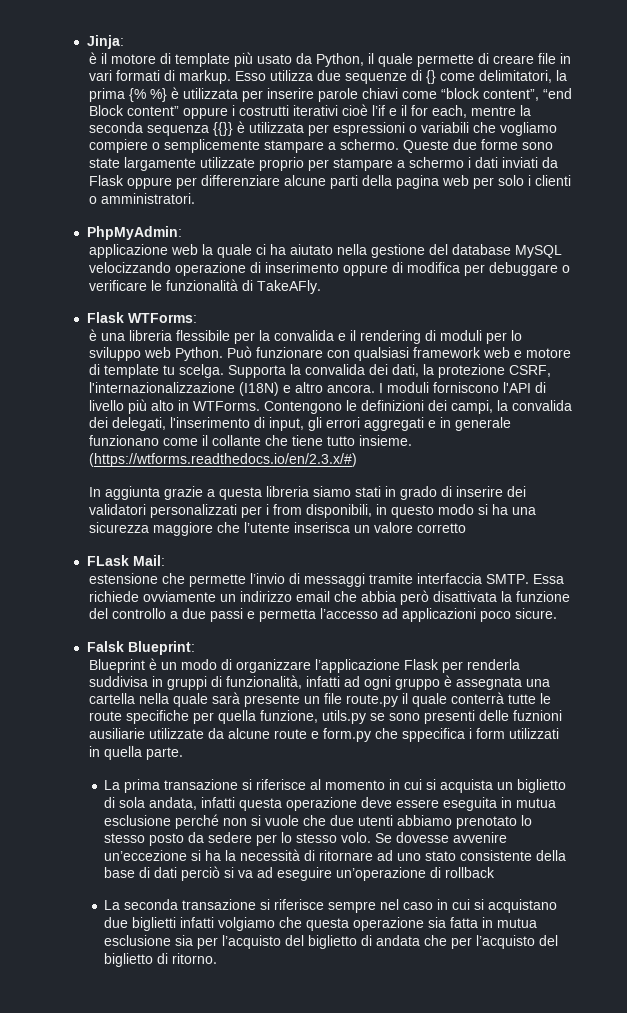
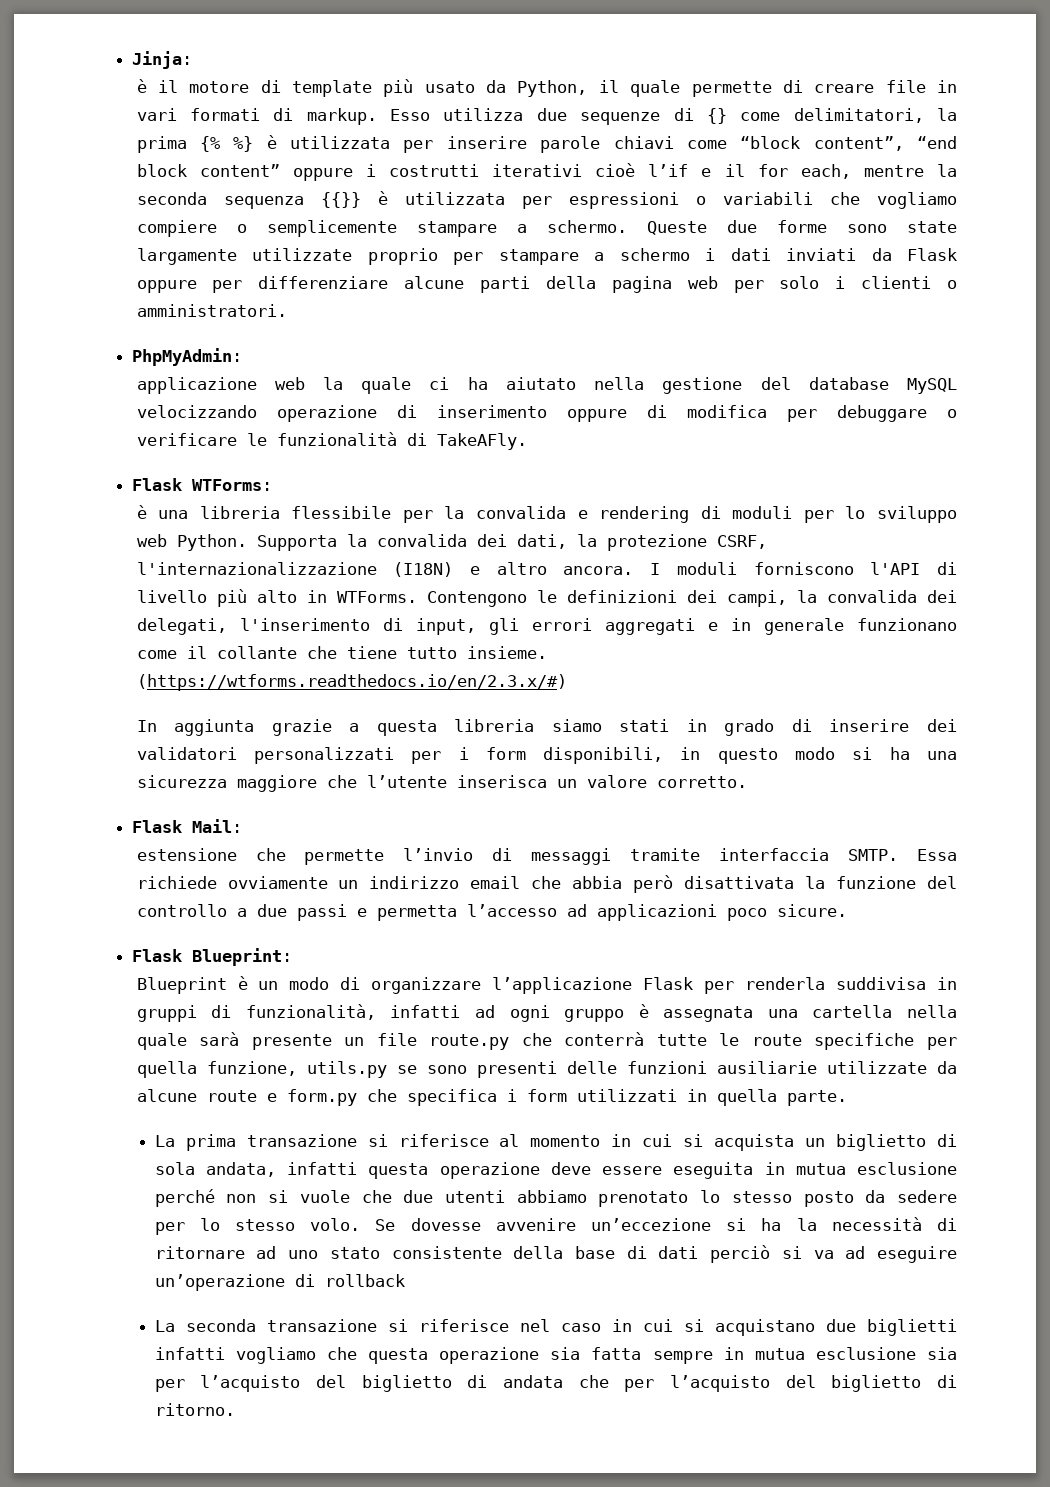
- Esso utilizza due sequenze di {} come delimitatori, la prima {% %} è utilizzata per inserire parole chiavi come “block content”, “end Block content” oppure i costrutti iterativi cioè l’if e il for each, mentre la seconda sequenza {{}} è utilizzata per espressioni o variabili che vogliamo compiere o semplicemente stampare a schermo.
+ Esso utilizza due sequenze di {} come delimitatori, la prima {% %} è utilizzata per inserire parole chiavi come “block content”, “end block content” oppure i costrutti iterativi cioè l’if e il for each, mentre la seconda sequenza {{}} è utilizzata per espressioni o variabili che vogliamo compiere o semplicemente stampare a schermo.
- è una libreria flessibile per la convalida e il rendering di moduli per lo sviluppo web Python.
+ è una libreria flessibile per la convalida e rendering di moduli per lo sviluppo web Python.
- Può funzionare con qualsiasi framework web e motore di template tu scelga.
- In aggiunta grazie a questa libreria siamo stati in grado di inserire dei validatori personalizzati per i from disponibili, in questo modo si ha una sicurezza maggiore che l’utente inserisca un valore corretto
- FLask Mail:
+ In aggiunta grazie a questa libreria siamo stati in grado di inserire dei validatori personalizzati per i form disponibili, in questo modo si ha una sicurezza maggiore che l’utente inserisca un valore corretto.
+ Flask Mail:
- Falsk Blueprint:
+ Flask Blueprint:
- Blueprint è un modo di organizzare l’applicazione Flask per renderla suddivisa in gruppi di funzionalità, infatti ad ogni gruppo è assegnata una cartella nella quale sarà presente un file route.py il quale conterrà tutte le route specifiche per quella funzione, utils.py se sono presenti delle fuznioni ausiliarie utilizzate da alcune route e form.py che sppecifica i form utilizzati in quella parte.
+ Blueprint è un modo di organizzare l’applicazione Flask per renderla suddivisa in gruppi di funzionalità, infatti ad ogni gruppo è assegnata una cartella nella quale sarà presente un file route.py che conterrà tutte le route specifiche per quella funzione, utils.py se sono presenti delle funzioni ausiliarie utilizzate da alcune route e form.py che specifica i form utilizzati in quella parte.
- La seconda transazione si riferisce sempre nel caso in cui si acquistano due biglietti infatti volgiamo che questa operazione sia fatta in mutua esclusione sia per l’acquisto del biglietto di andata che per l’acquisto del biglietto di ritorno.
+ La seconda transazione si riferisce nel caso in cui si acquistano due biglietti infatti vogliamo che questa operazione sia fatta sempre in mutua esclusione sia per l’acquisto del biglietto di andata che per l’acquisto del biglietto di ritorno.

